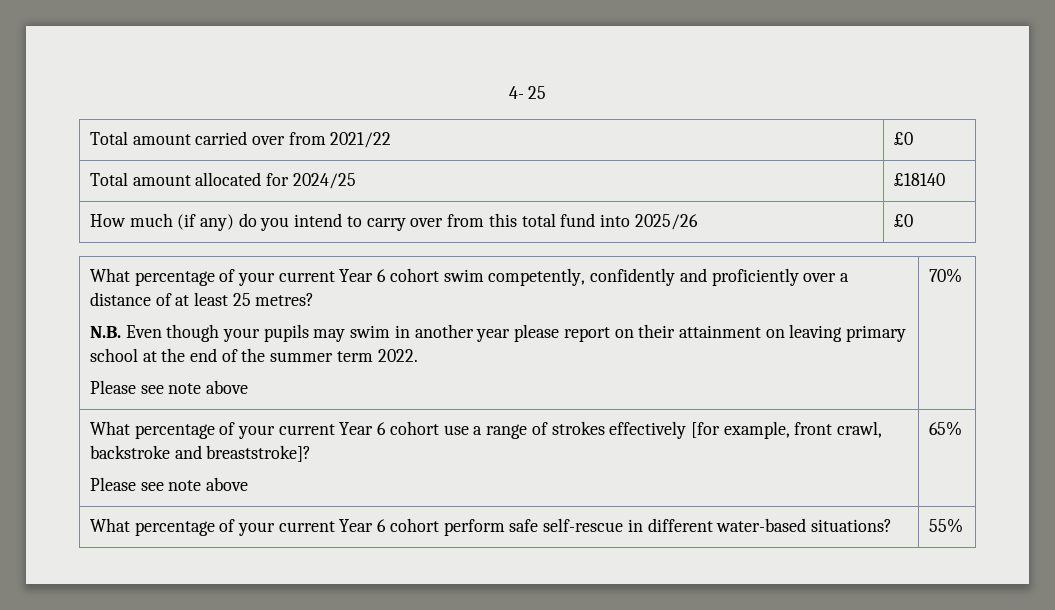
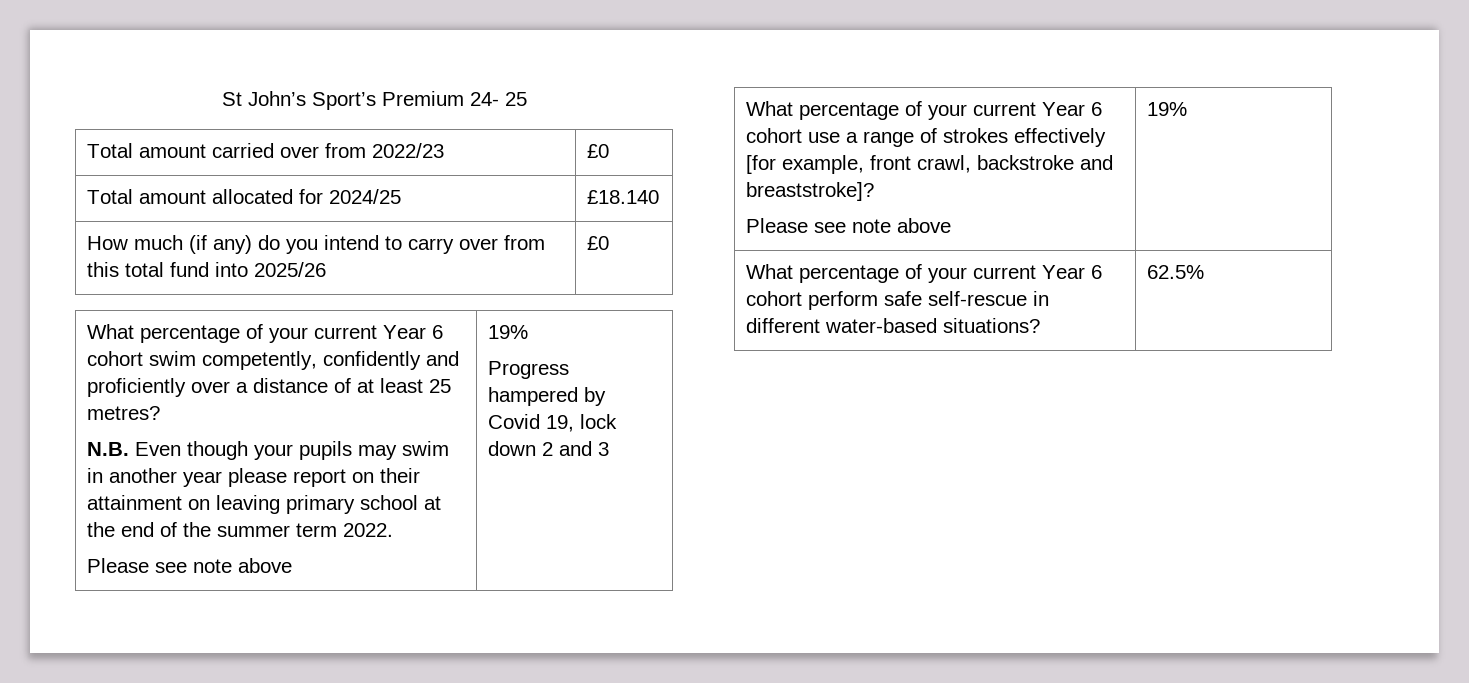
- 4- 25
+ St John’s Sport’s Premium 24- 25
- Total amount carried over from 2021/22 | £0
+ Total amount carried over from 2022/23 | £0
- Total amount allocated for 2024/25 | £18140
+ Total amount allocated for 2024/25 | £18.140
  N.B. Even though your pupils may swim in another year please report on their attainment on leaving primary school at the end of the summer term 2022.
- Please see note above | 70%
+ Please see note above | 19%
+ Progress hampered by Covid 19, lock down 2 and 3
  What percentage of your current Year 6 cohort use a range of strokes effectively [for example, front crawl, backstroke and breaststroke]?
- Please see note above | 65%
+ Please see note above | 19%
- What percentage of your current Year 6 cohort perform safe self-rescue in different water-based situations? | 55%
+ What percentage of your current Year 6 cohort perform safe self-rescue in different water-based situations? | 62.5%

